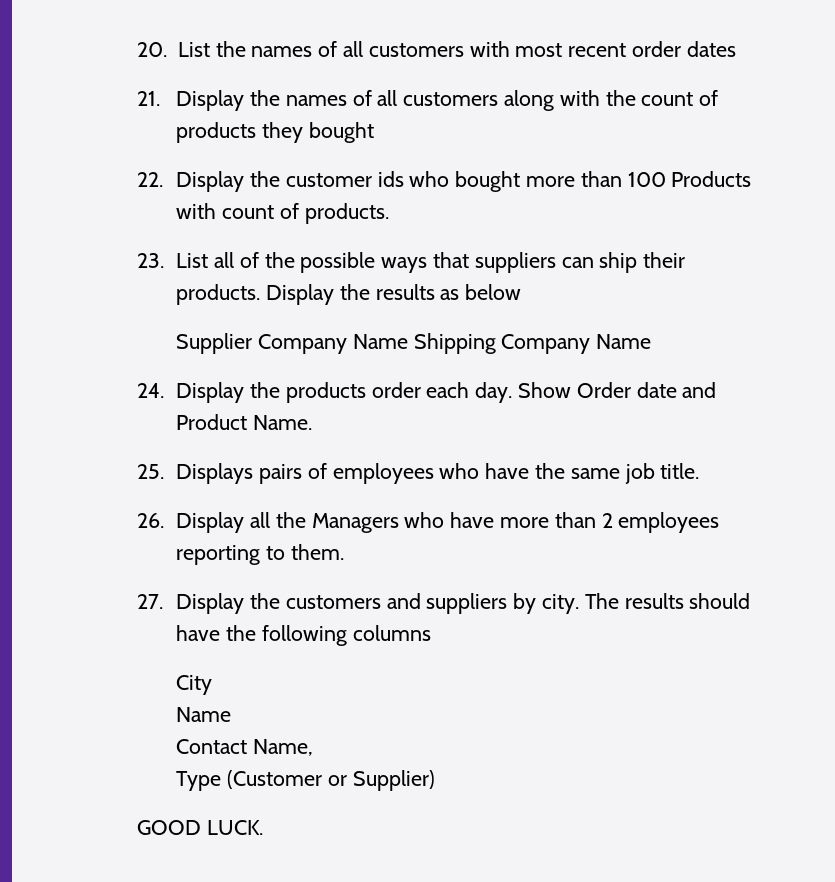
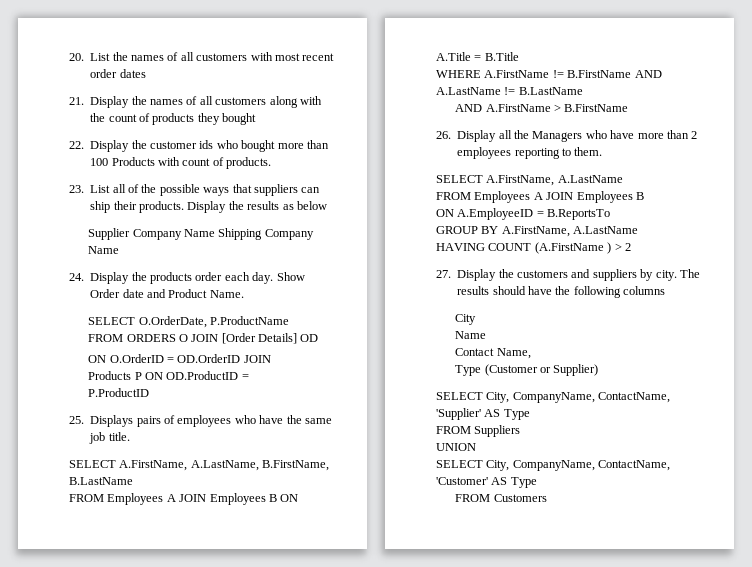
+ SELECT O.OrderDate, P.ProductName
+ FROM ORDERS O JOIN [Order Details] OD
+ ON O.OrderID = OD.OrderID JOIN
+ Products P ON OD.ProductID =
+ P.ProductID
+ SELECT A.FirstName, A.LastName, B.FirstName, B.LastName
+ FROM Employees A JOIN Employees B ON A.Title = B.Title
+ WHERE A.FirstName != B.FirstName AND A.LastName != B.LastName
+ AND A.FirstName > B.FirstName
+ SELECT A.FirstName, A.LastName
+ FROM Employees A JOIN Employees B
+ ON A.EmployeeID = B.ReportsTo
+ GROUP BY A.FirstName, A.LastName
+ HAVING COUNT (A.FirstName ) > 2
- GOOD LUCK.
+ SELECT City, CompanyName, ContactName, 'Supplier' AS Type
+ FROM Suppliers
+ UNION
+ SELECT City, CompanyName, ContactName, 'Customer' AS Type
+ FROM Customers

